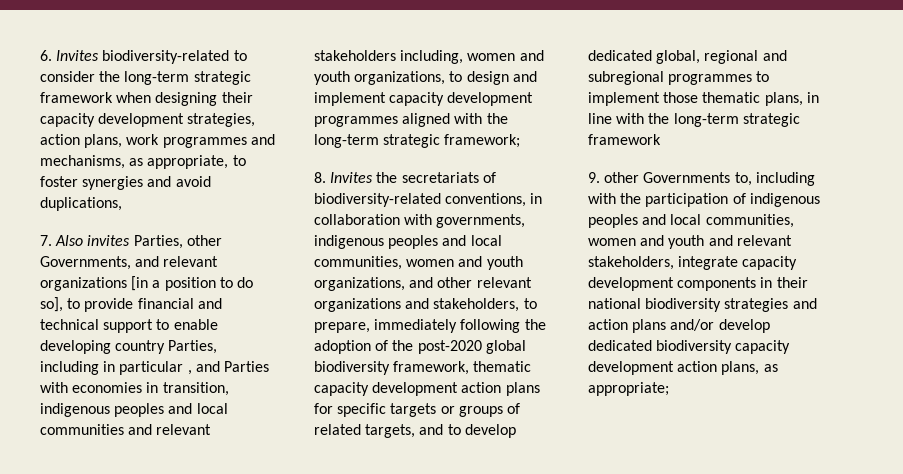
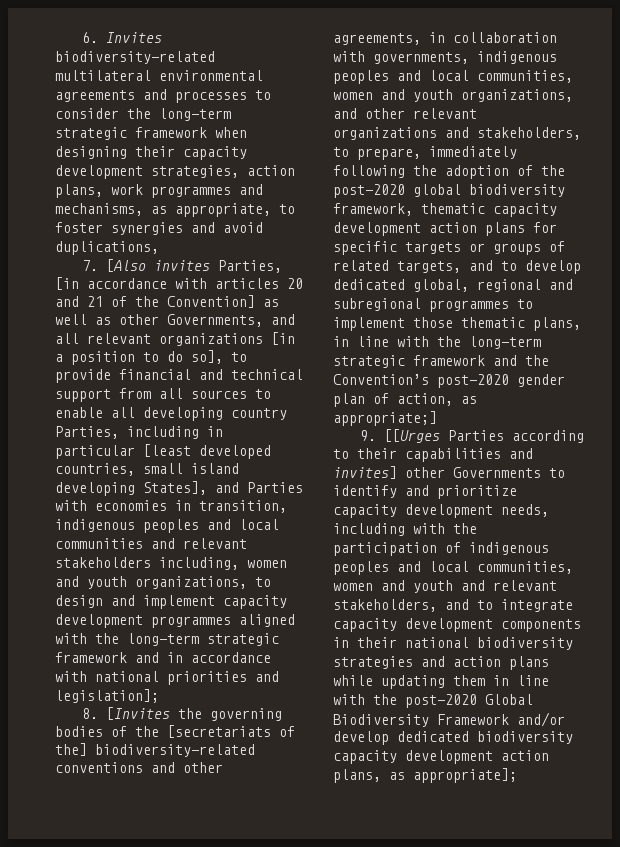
- 6. Invites biodiversity-related to consider the long-term strategic framework when designing their capacity development strategies, action plans, work programmes and mechanisms, as appropriate, to foster synergies and avoid duplications,
+ 6. Invites biodiversity-related multilateral environmental agreements and processes to consider the long-term strategic framework when designing their capacity development strategies, action plans, work programmes and mechanisms, as appropriate, to foster synergies and avoid duplications,
- 7. Also invites Parties, other Governments, and relevant organizations [in a position to do so], to provide financial and technical support to enable developing country Parties, including in particular , and Parties with economies in transition, indigenous peoples and local communities and relevant stakeholders including, women and youth organizations, to design and implement capacity development programmes aligned with the long-term strategic framework;
- 8. Invites the secretariats of biodiversity-related conventions, in collaboration with governments, indigenous peoples and local communities, women and youth organizations, and other relevant organizations and stakeholders, to prepare, immediately following the adoption of the post-2020 global biodiversity framework, thematic capacity development action plans for specific targets or groups of related targets, and to develop dedicated global, regional and subregional programmes to implement those thematic plans, in line with the long-term strategic framework
- 9. other Governments to, including with the participation of indigenous peoples and local communities, women and youth and relevant stakeholders, integrate capacity development components in their national biodiversity strategies and action plans and/or develop dedicated biodiversity capacity development action plans, as appropriate;
+ 7. [Also invites Parties, [in accordance with articles 20 and 21 of the Convention] as well as other Governments, and all relevant organizations [in a position to do so], to provide financial and technical support from all sources to enable all developing country Parties, including in particular [least developed countries, small island developing States], and Parties with economies in transition, indigenous peoples and local communities and relevant stakeholders including, women and youth organizations, to design and implement capacity development programmes aligned with the long-term strategic framework and in accordance with national priorities and legislation];
+ 8. [Invites the governing bodies of the [secretariats of the] biodiversity-related conventions and other agreements, in collaboration with governments, indigenous peoples and local communities, women and youth organizations, and other relevant organizations and stakeholders, to prepare, immediately following the adoption of the post-2020 global biodiversity framework, thematic capacity development action plans for specific targets or groups of related targets, and to develop dedicated global, regional and subregional programmes to implement those thematic plans, in line with the long-term strategic framework and the Convention’s post-2020 gender plan of action, as appropriate;]
+ 9. [[Urges Parties according to their capabilities and invites] other Governments to identify and prioritize capacity development needs, including with the participation of indigenous peoples and local communities, women and youth and relevant stakeholders, and to integrate capacity development components in their national biodiversity strategies and action plans while updating them in line with the post-2020 Global Biodiversity Framework and/or develop dedicated biodiversity capacity development action plans, as appropriate];

